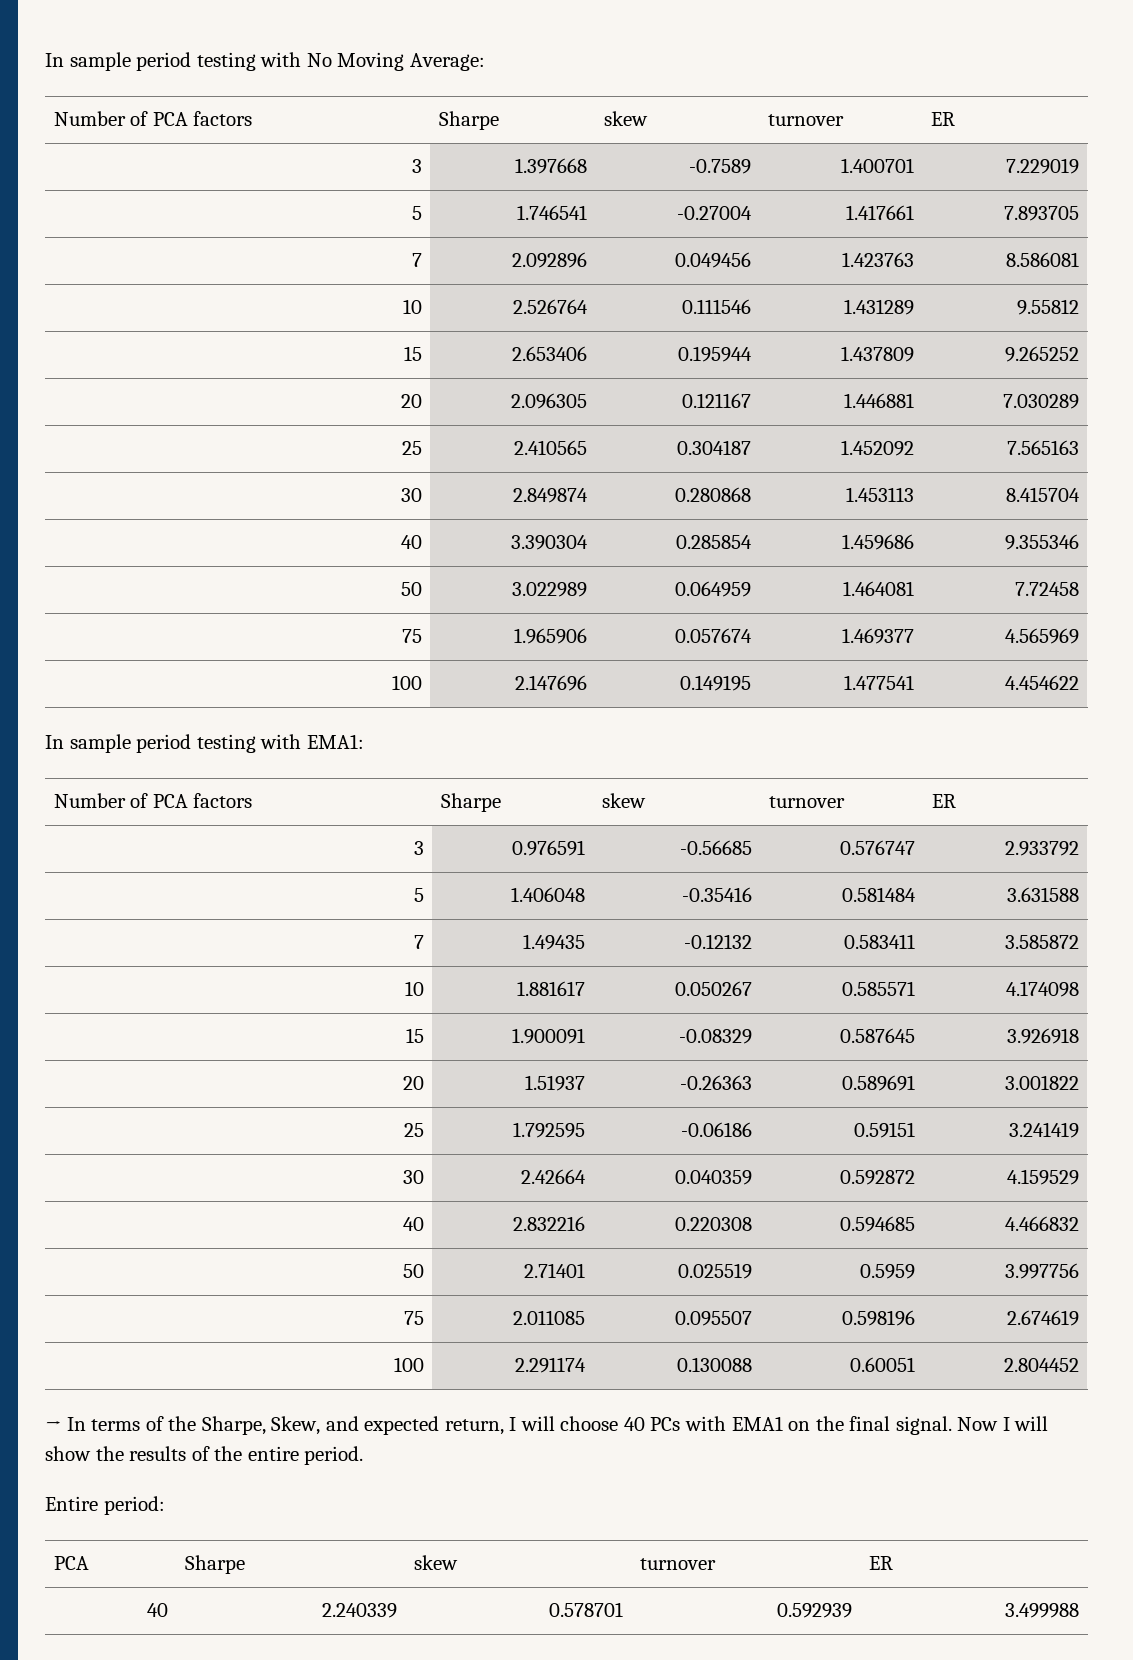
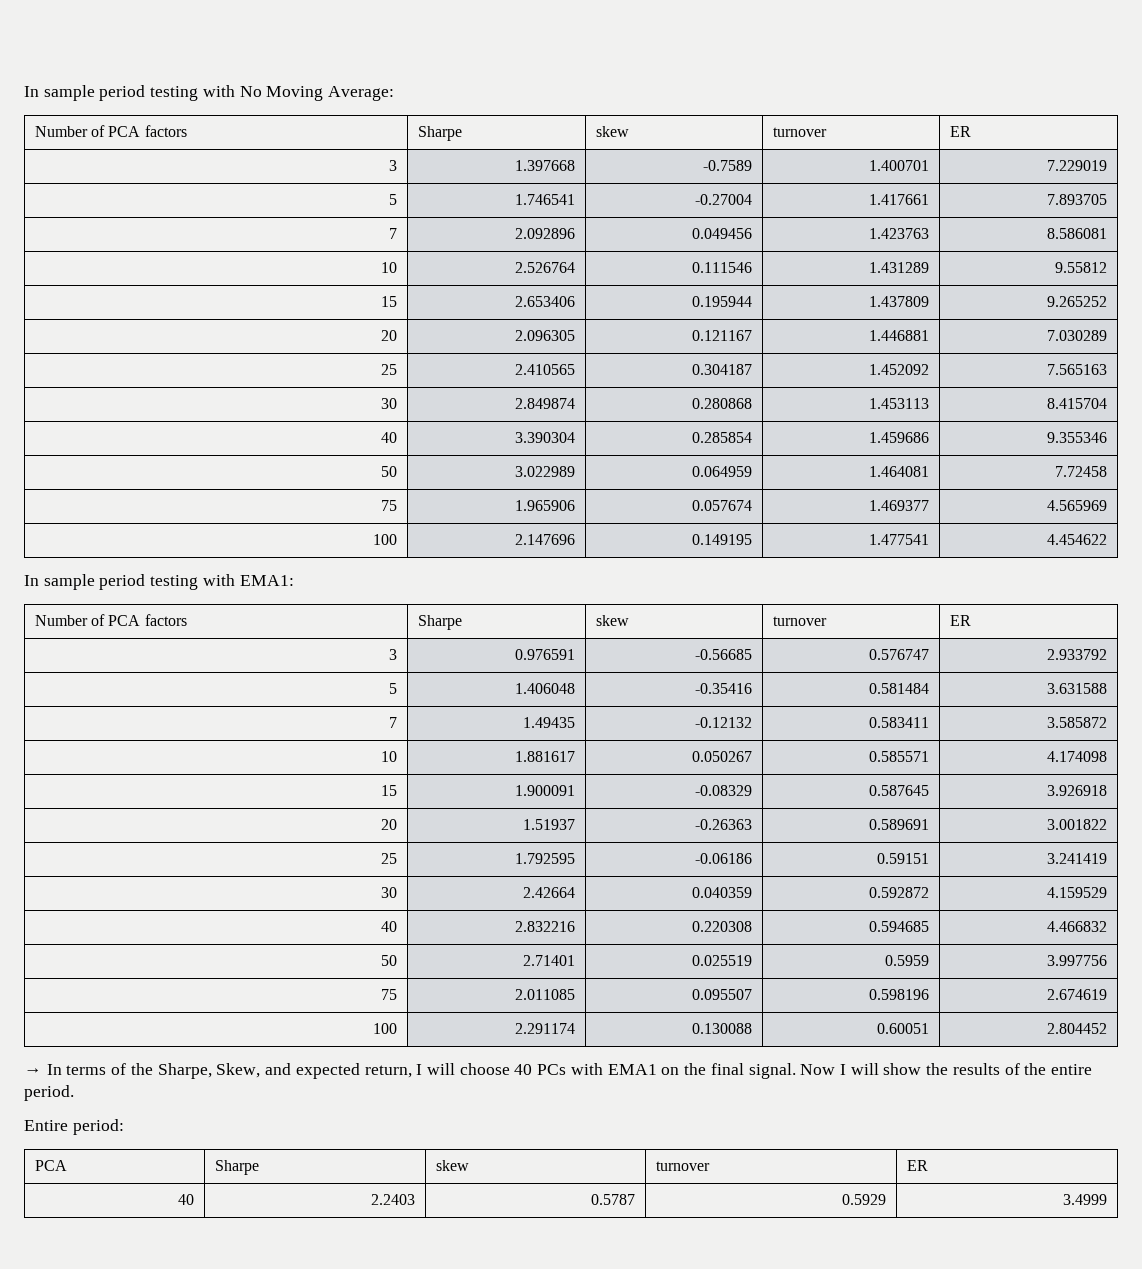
- 40 | 2.240339 | 0.578701 | 0.592939 | 3.499988
+ 40 | 2.2403 | 0.5787 | 0.5929 | 3.4999

